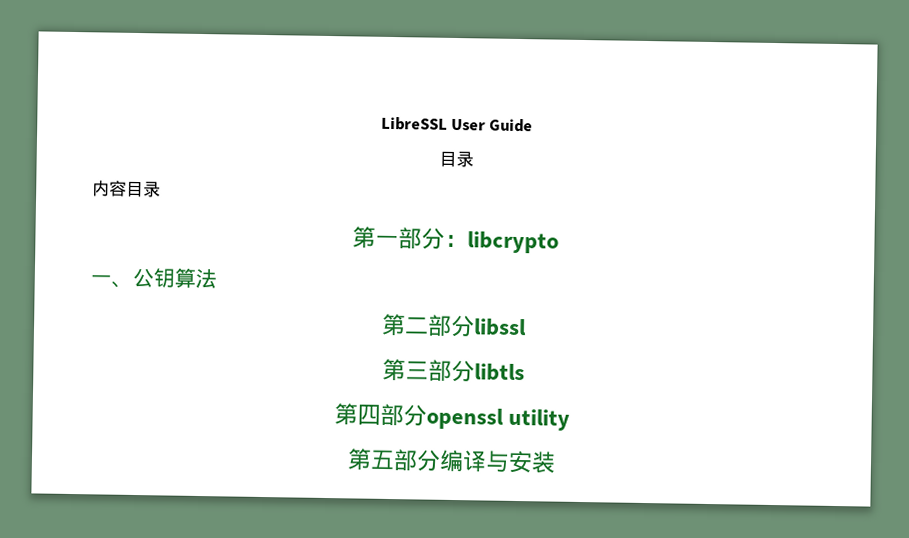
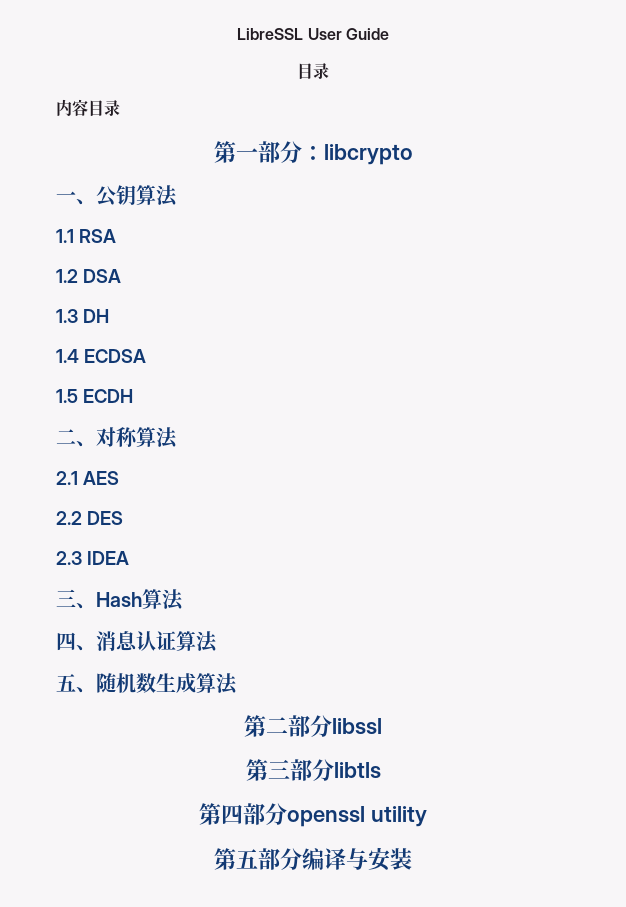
+ 1.1 RSA
+ 1.2 DSA
+ 1.3 DH
+ 1.4 ECDSA
+ 1.5 ECDH
+ 二、对称算法
+ 2.1 AES
+ 2.2 DES
+ 2.3 IDEA
+ 三、Hash算法
+ 四、消息认证算法
+ 五、随机数生成算法

